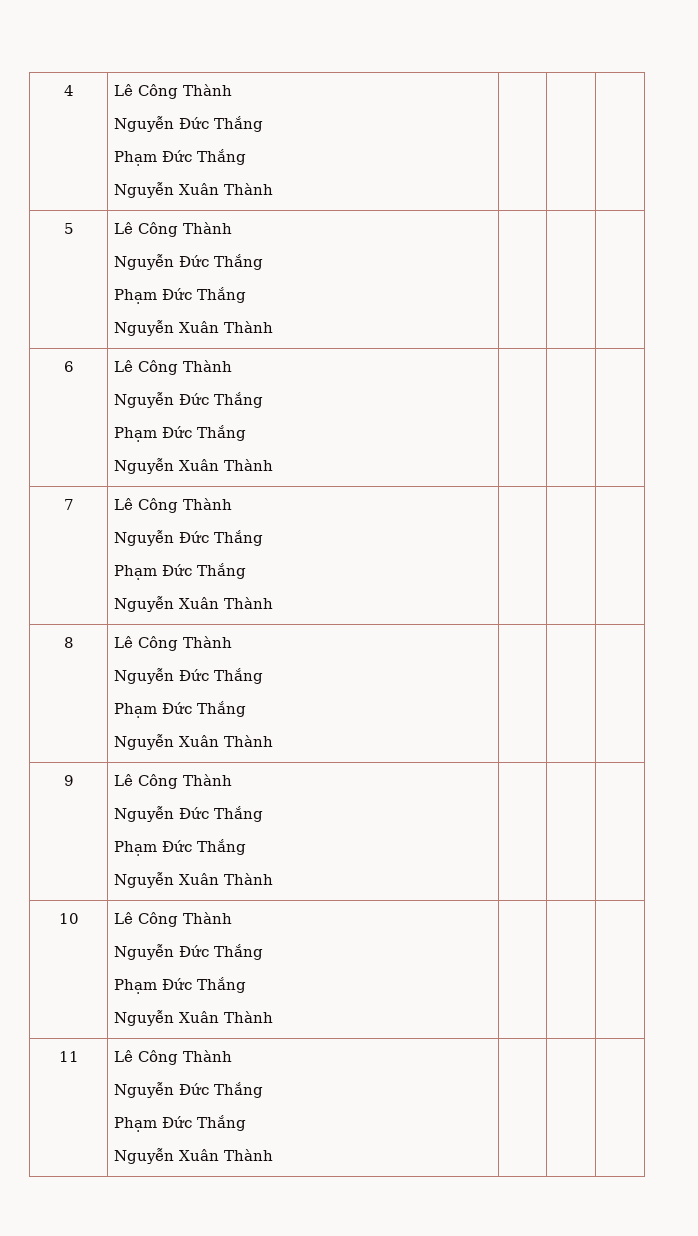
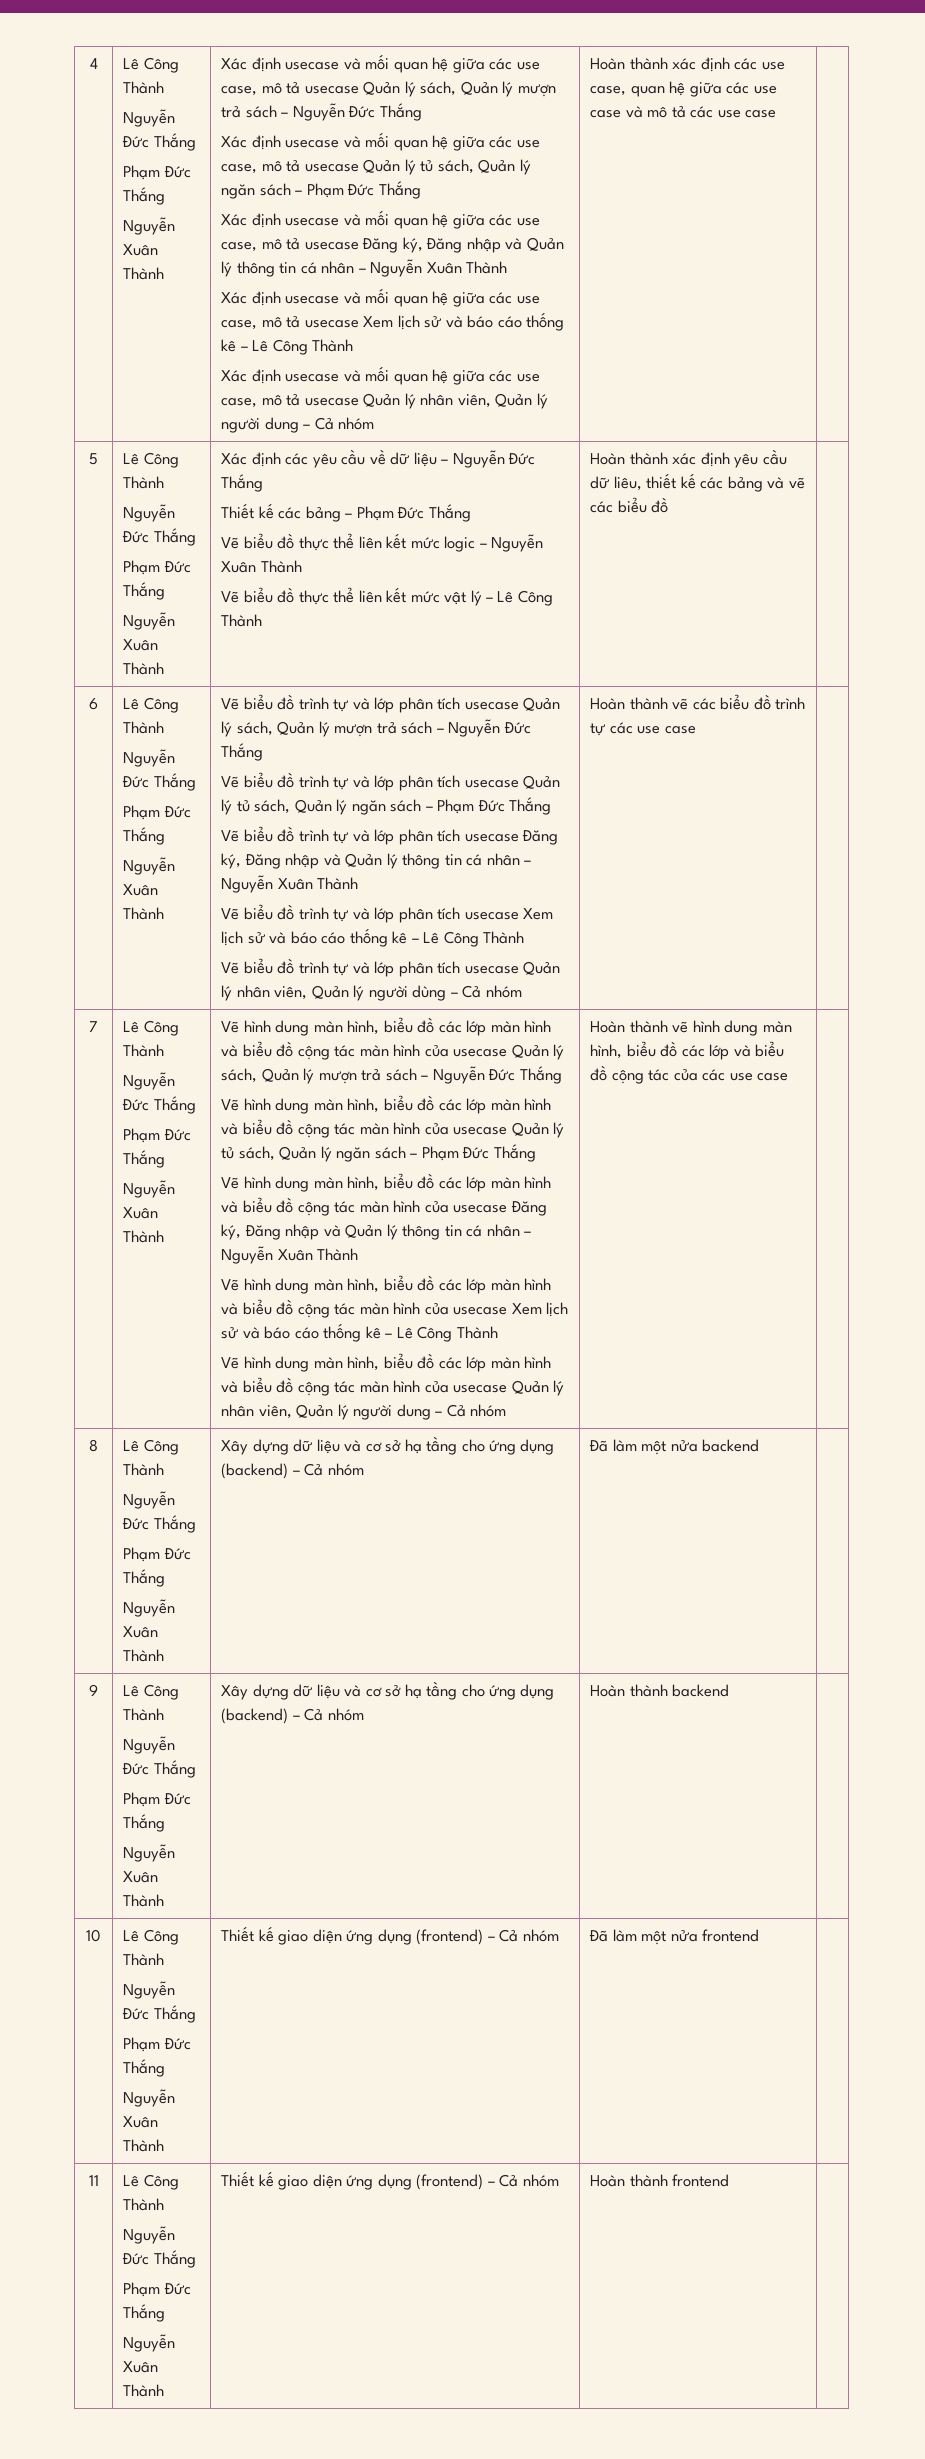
+ Xác định usecase và mối quan hệ giữa các use case, mô tả usecase Quản lý sách, Quản lý mượn trả sách – Nguyễn Đức Thắng
+ Xác định usecase và mối quan hệ giữa các use case, mô tả usecase Quản lý tủ sách, Quản lý ngăn sách – Phạm Đức Thắng
+ Xác định usecase và mối quan hệ giữa các use case, mô tả usecase Đăng ký, Đăng nhập và Quản lý thông tin cá nhân – Nguyễn Xuân Thành
+ Xác định usecase và mối quan hệ giữa các use case, mô tả usecase Xem lịch sử và báo cáo thống kê – Lê Công Thành
+ Xác định usecase và mối quan hệ giữa các use case, mô tả usecase Quản lý nhân viên, Quản lý người dung – Cả nhóm | Hoàn thành xác định các use case, quan hệ giữa các use case và mô tả các use case
+ Xác định các yêu cầu về dữ liệu – Nguyễn Đức Thắng
+ Thiết kế các bảng – Phạm Đức Thắng
+ Vẽ biểu đồ thực thể liên kết mức logic – Nguyễn Xuân Thành
+ Vẽ biểu đồ thực thể liên kết mức vật lý – Lê Công Thành | Hoàn thành xác định yêu cầu dữ liêu, thiết kế các bảng và vẽ các biểu đồ
+ Vẽ biểu đồ trình tự và lớp phân tích usecase Quản lý sách, Quản lý mượn trả sách – Nguyễn Đức Thắng
+ Vẽ biểu đồ trình tự và lớp phân tích usecase Quản lý tủ sách, Quản lý ngăn sách – Phạm Đức Thắng
+ Vẽ biểu đồ trình tự và lớp phân tích usecase Đăng ký, Đăng nhập và Quản lý thông tin cá nhân – Nguyễn Xuân Thành
+ Vẽ biểu đồ trình tự và lớp phân tích usecase Xem lịch sử và báo cáo thống kê – Lê Công Thành
+ Vẽ biểu đồ trình tự và lớp phân tích usecase Quản lý nhân viên, Quản lý người dùng – Cả nhóm | Hoàn thành vẽ các biểu đồ trình tự các use case
+ Vẽ hình dung màn hình, biểu đồ các lớp màn hình và biểu đồ cộng tác màn hình của usecase Quản lý sách, Quản lý mượn trả sách – Nguyễn Đức Thắng
+ Vẽ hình dung màn hình, biểu đồ các lớp màn hình và biểu đồ cộng tác màn hình của usecase Quản lý tủ sách, Quản lý ngăn sách – Phạm Đức Thắng
+ Vẽ hình dung màn hình, biểu đồ các lớp màn hình và biểu đồ cộng tác màn hình của usecase Đăng ký, Đăng nhập và Quản lý thông tin cá nhân – Nguyễn Xuân Thành
+ Vẽ hình dung màn hình, biểu đồ các lớp màn hình và biểu đồ cộng tác màn hình của usecase Xem lịch sử và báo cáo thống kê – Lê Công Thành
+ Vẽ hình dung màn hình, biểu đồ các lớp màn hình và biểu đồ cộng tác màn hình của usecase Quản lý nhân viên, Quản lý người dung – Cả nhóm | Hoàn thành vẽ hình dung màn hình, biểu đồ các lớp và biểu đồ cộng tác của các use case
  8 | Lê Công Thành
  Nguyễn Đức Thắng
  Phạm Đức Thắng
- Nguyễn Xuân Thành | | |
+ Nguyễn Xuân Thành | Xây dựng dữ liệu và cơ sở hạ tầng cho ứng dụng (backend) – Cả nhóm | Đã làm một nửa backend |
  9 | Lê Công Thành
  Nguyễn Đức Thắng
  Phạm Đức Thắng
- Nguyễn Xuân Thành | | |
+ Nguyễn Xuân Thành | Xây dựng dữ liệu và cơ sở hạ tầng cho ứng dụng (backend) – Cả nhóm | Hoàn thành backend |
  10 | Lê Công Thành
  Nguyễn Đức Thắng
  Phạm Đức Thắng
- Nguyễn Xuân Thành | | |
+ Nguyễn Xuân Thành | Thiết kế giao diện ứng dụng (frontend) – Cả nhóm | Đã làm một nửa frontend |
  11 | Lê Công Thành
  Nguyễn Đức Thắng
  Phạm Đức Thắng
- Nguyễn Xuân Thành | | |
+ Nguyễn Xuân Thành | Thiết kế giao diện ứng dụng (frontend) – Cả nhóm | Hoàn thành frontend |

